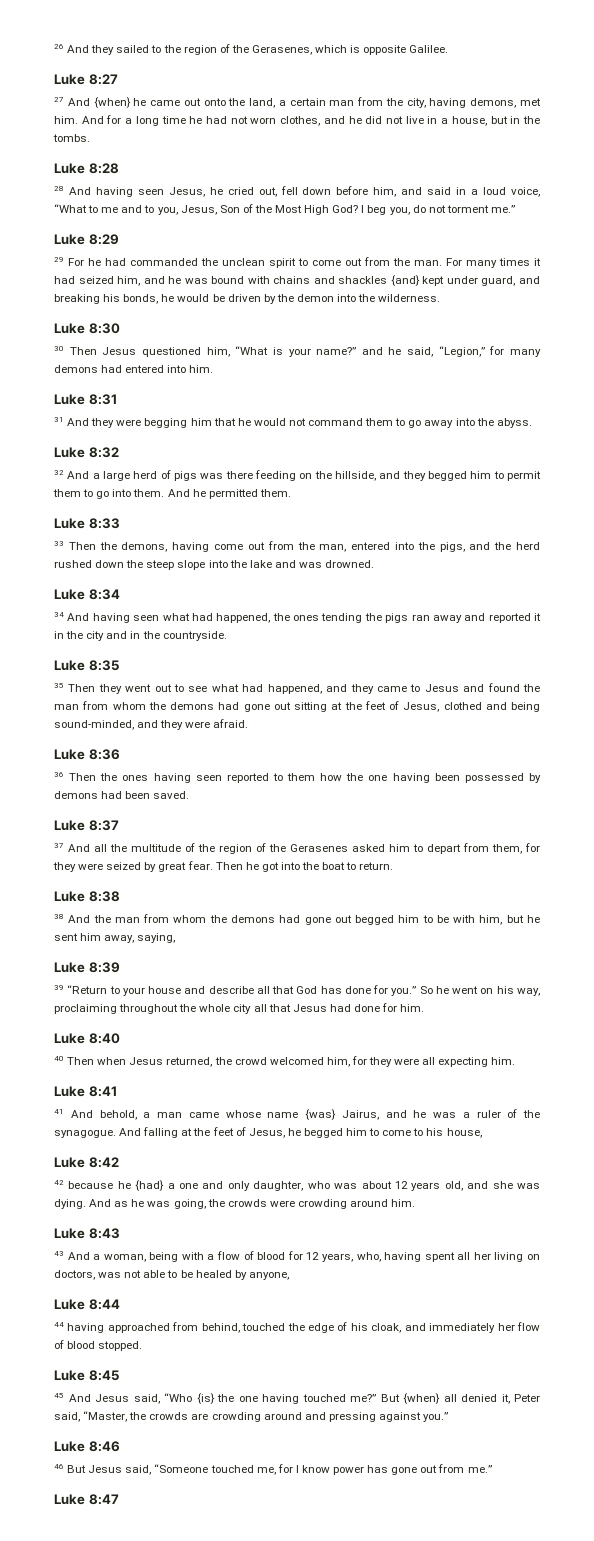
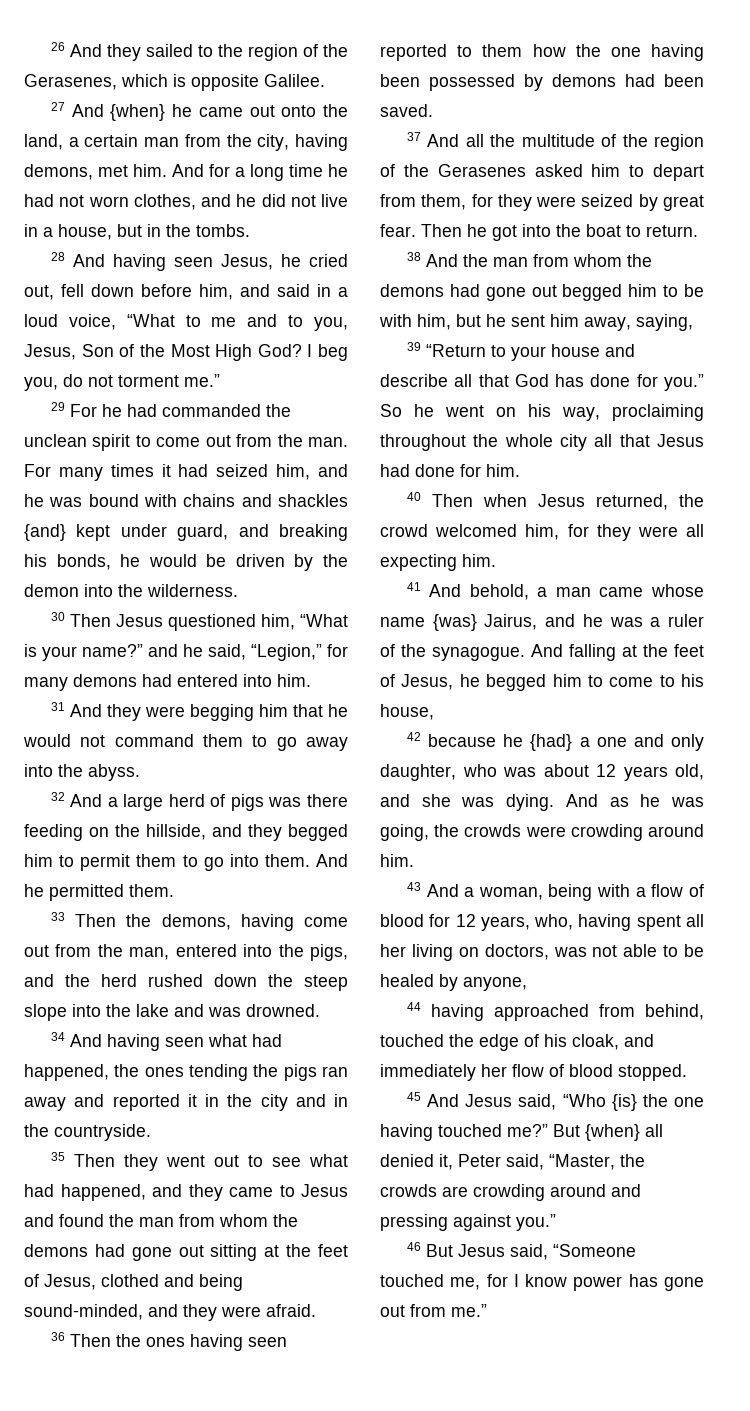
- Luke 8:27
- Luke 8:28
- Luke 8:29
- Luke 8:30
- Luke 8:31
- Luke 8:32
- Luke 8:33
- Luke 8:34
- Luke 8:35
- Luke 8:36
- Luke 8:37
- Luke 8:38
- Luke 8:39
- Luke 8:40
- Luke 8:41
- Luke 8:42
- Luke 8:43
- Luke 8:44
- Luke 8:45
- Luke 8:46
- Luke 8:47

